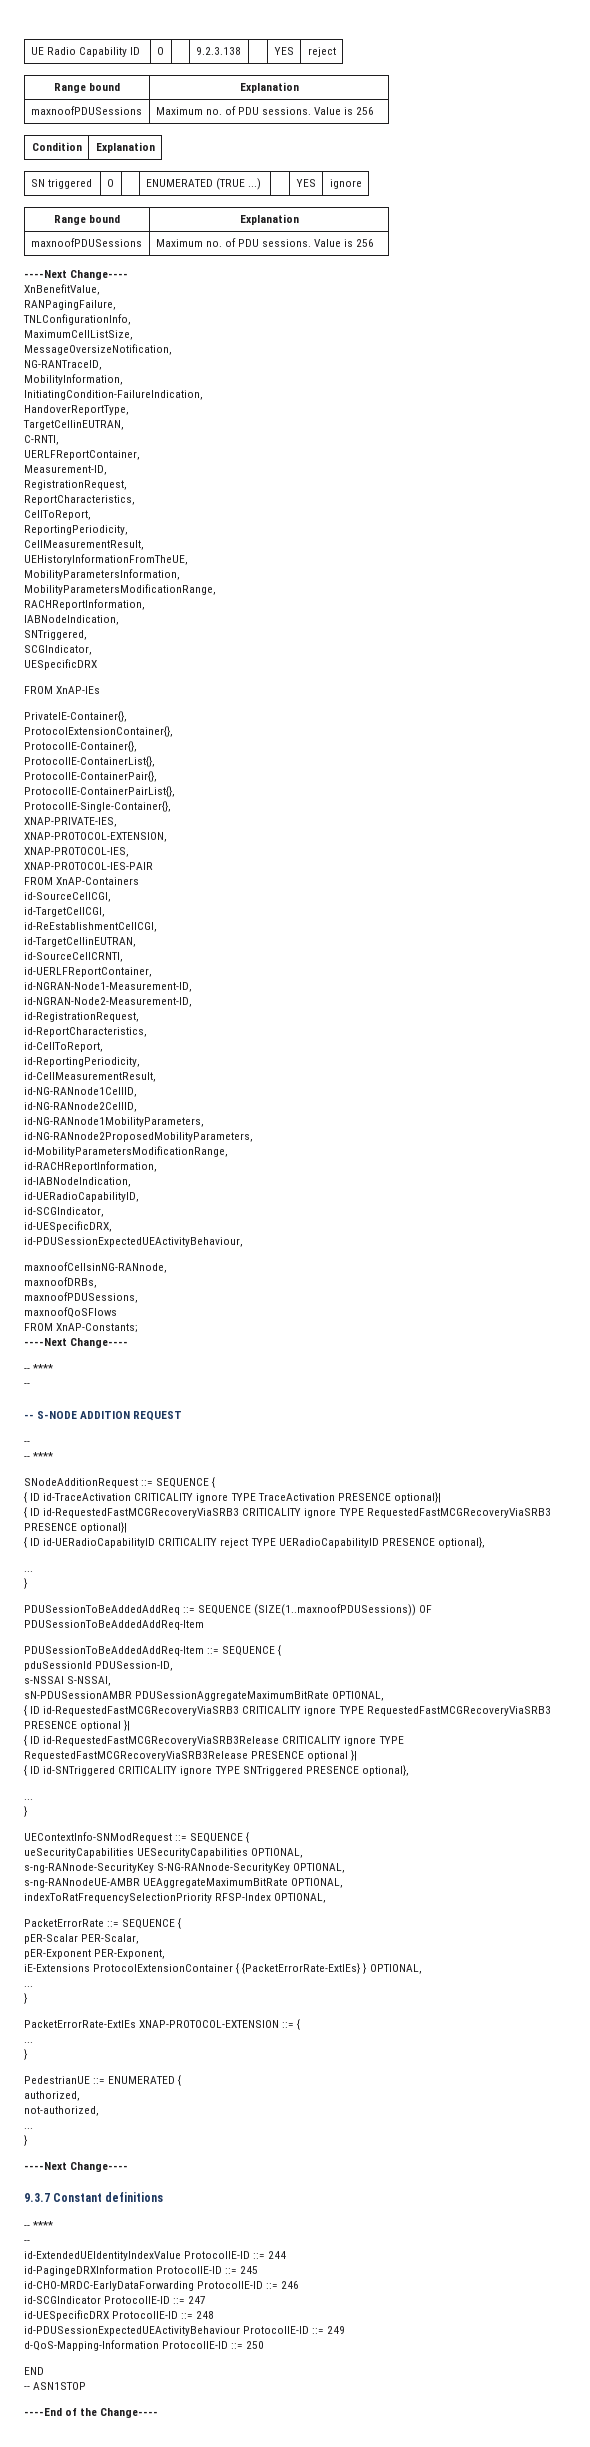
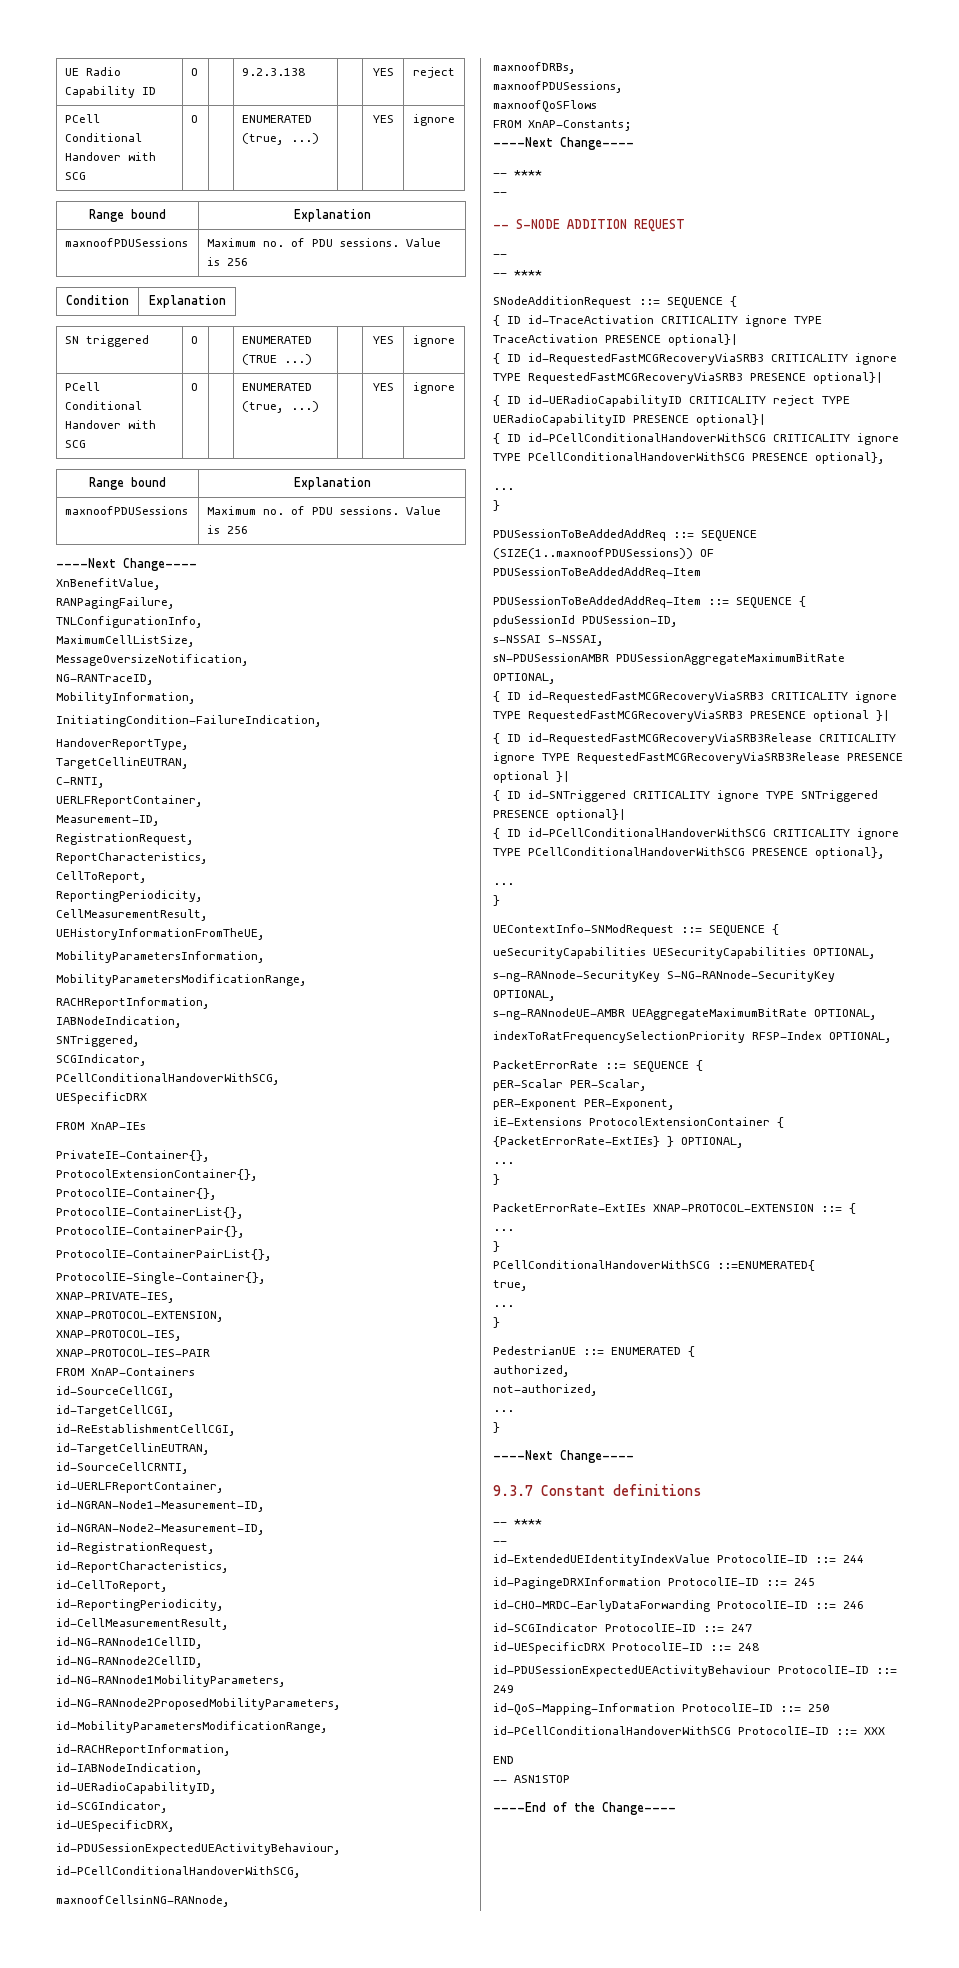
  UE Radio Capability ID | O | | 9.2.3.138 | | YES | reject
+ PCell Conditional Handover with SCG | O | | ENUMERATED (true, ...) | | YES | ignore
  SN triggered | O | | ENUMERATED (TRUE ...) | | YES | ignore
+ PCell Conditional Handover with SCG | O | | ENUMERATED (true, ...) | | YES | ignore
+ PCellConditionalHandoverWithSCG,
+ id-PCellConditionalHandoverWithSCG,
- { ID id-UERadioCapabilityID CRITICALITY reject TYPE UERadioCapabilityID PRESENCE optional},
+ { ID id-UERadioCapabilityID CRITICALITY reject TYPE UERadioCapabilityID PRESENCE optional}|
+ { ID id-PCellConditionalHandoverWithSCG CRITICALITY ignore TYPE PCellConditionalHandoverWithSCG PRESENCE optional},
- { ID id-SNTriggered CRITICALITY ignore TYPE SNTriggered PRESENCE optional},
+ { ID id-SNTriggered CRITICALITY ignore TYPE SNTriggered PRESENCE optional}|
+ { ID id-PCellConditionalHandoverWithSCG CRITICALITY ignore TYPE PCellConditionalHandoverWithSCG PRESENCE optional},
+ PCellConditionalHandoverWithSCG ::=ENUMERATED{
+ true,
+ ...
+ }
- d-QoS-Mapping-Information ProtocolIE-ID ::= 250
+ id-QoS-Mapping-Information ProtocolIE-ID ::= 250
+ id-PCellConditionalHandoverWithSCG ProtocolIE-ID ::= XXX

